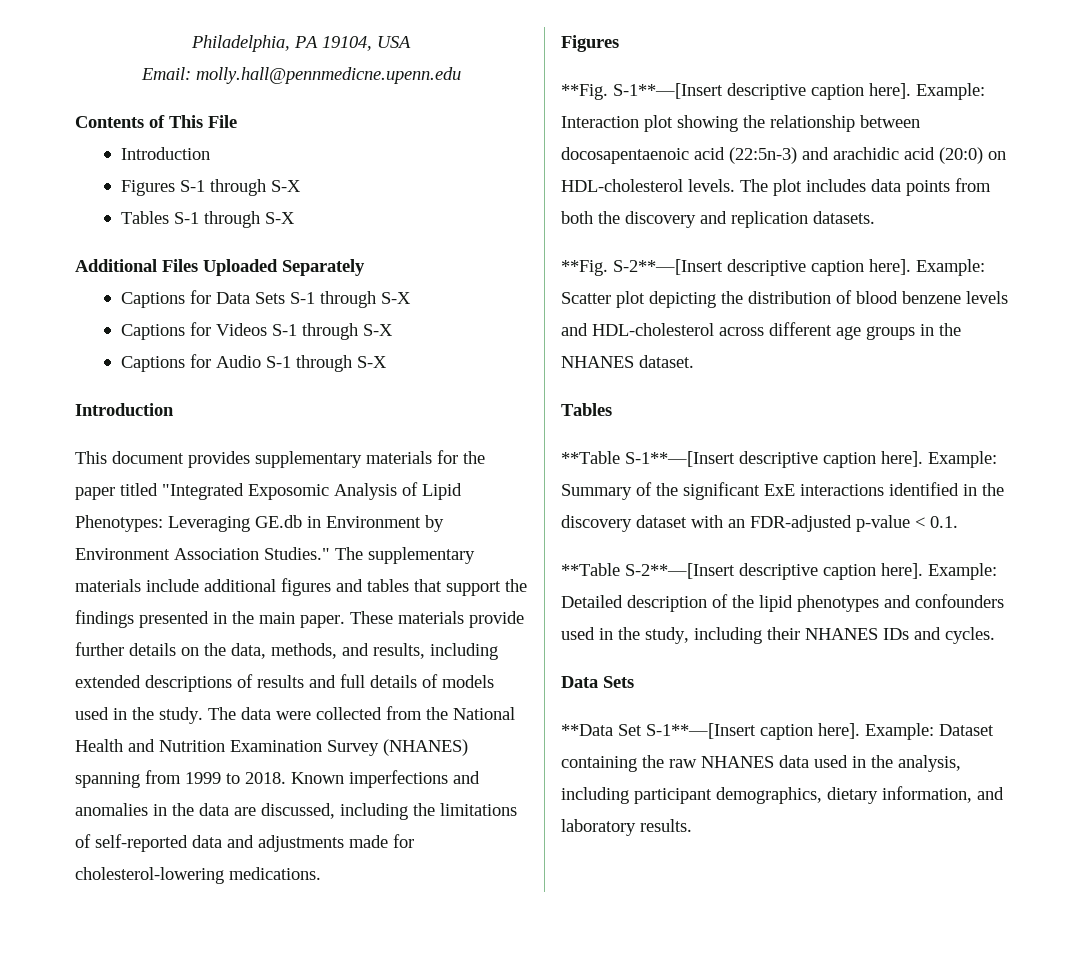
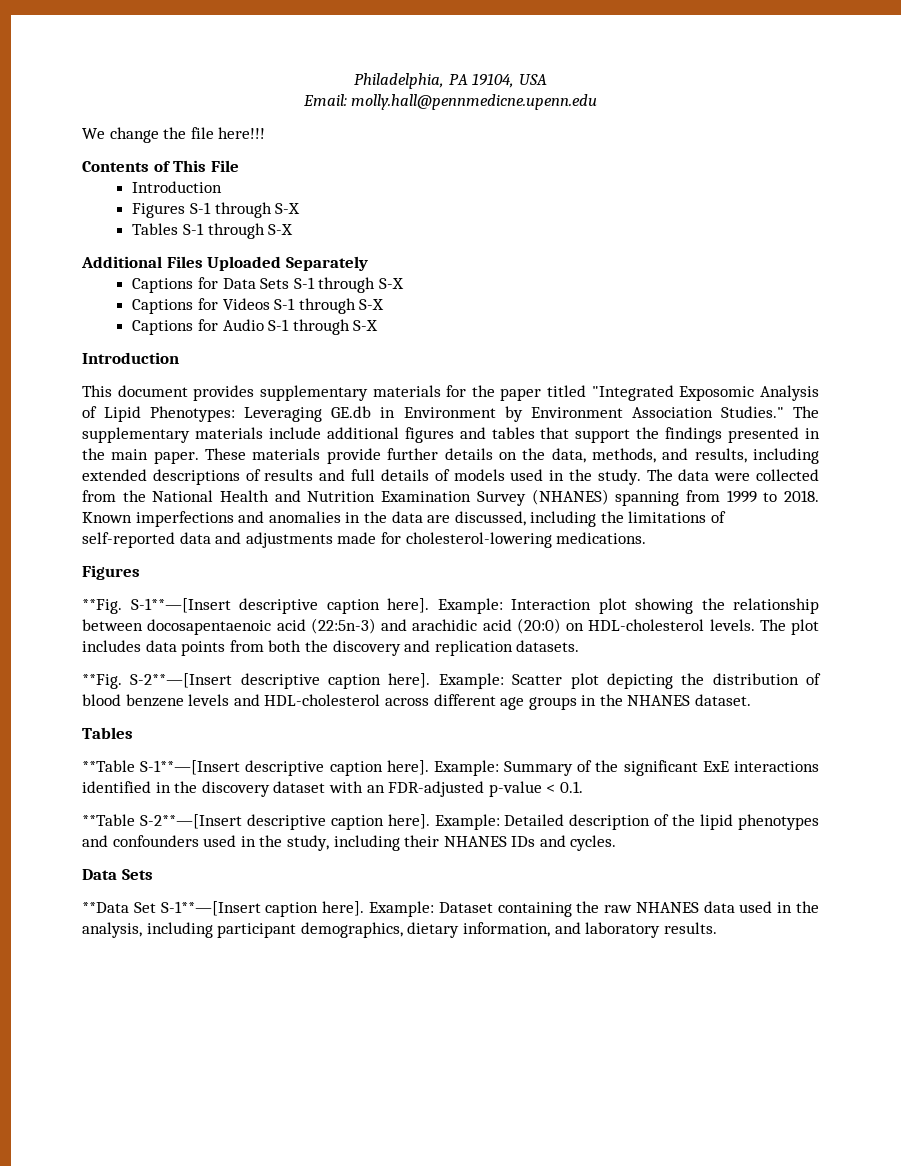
+ We change the file here!!!

